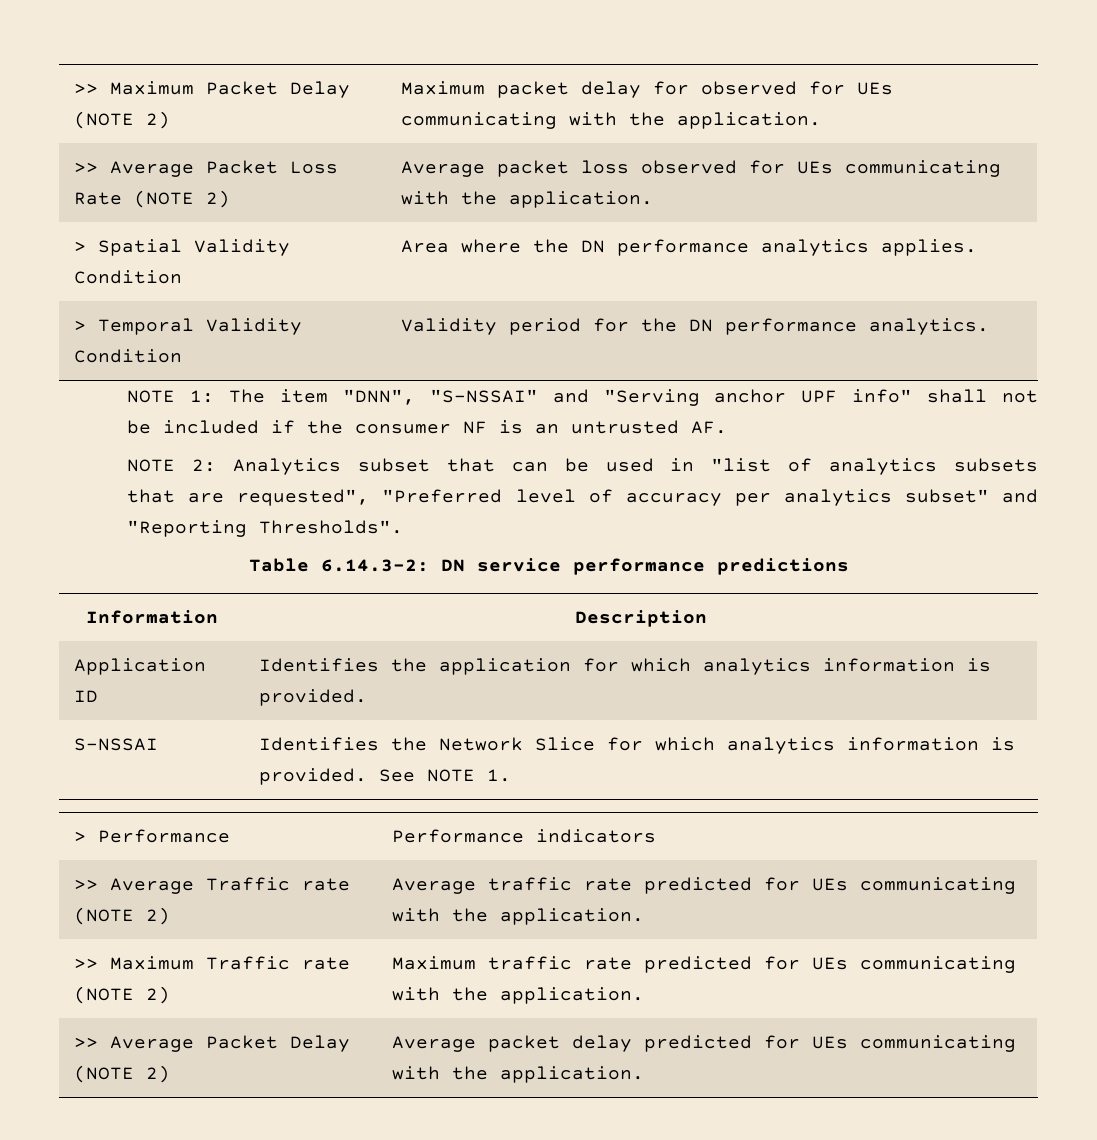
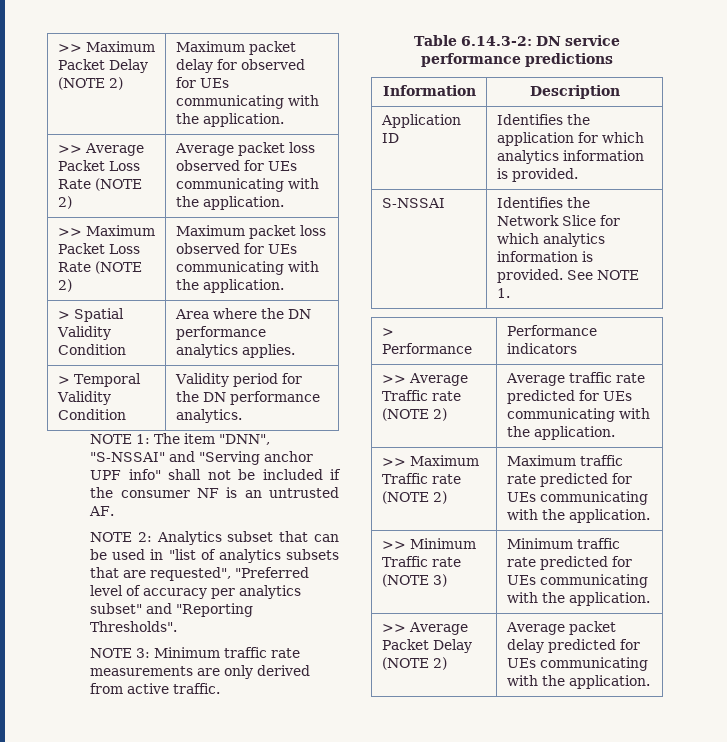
+ >> Maximum Packet Loss Rate (NOTE 2) | Maximum packet loss observed for UEs communicating with the application.
+ NOTE 3: Minimum traffic rate measurements are only derived from active traffic.
+ >> Minimum Traffic rate (NOTE 3) | Minimum traffic rate predicted for UEs communicating with the application.

